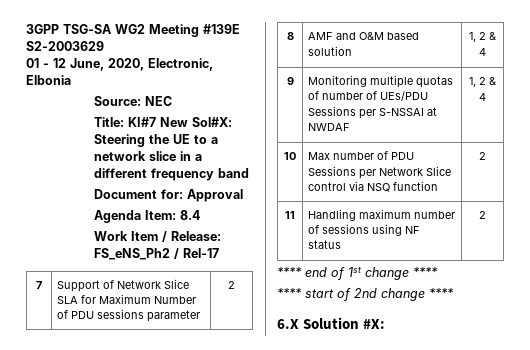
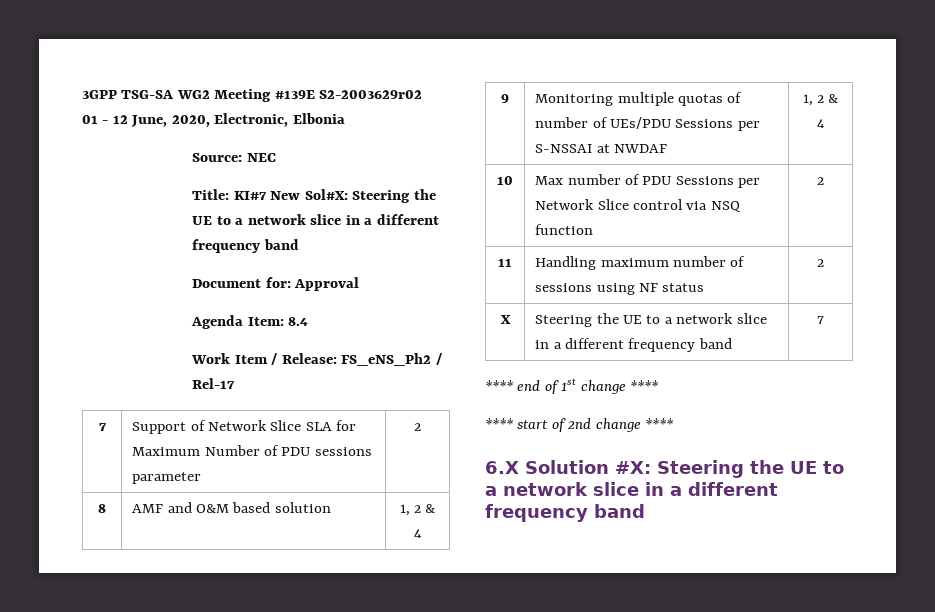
- 3GPP TSG-SA WG2 Meeting #139E S2-2003629
+ 3GPP TSG-SA WG2 Meeting #139E S2-2003629r02
+ X | Steering the UE to a network slice in a different frequency band | 7
- 6.X Solution #X:
+ 6.X Solution #X: Steering the UE to a network slice in a different frequency band

